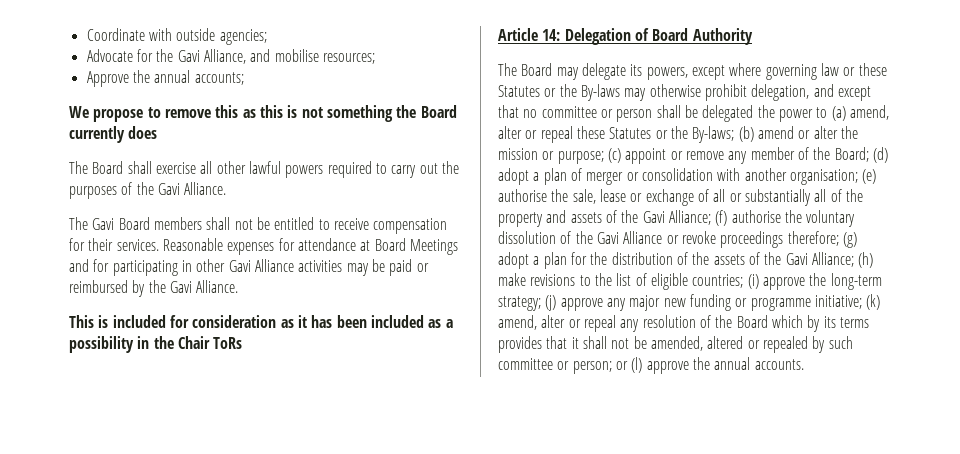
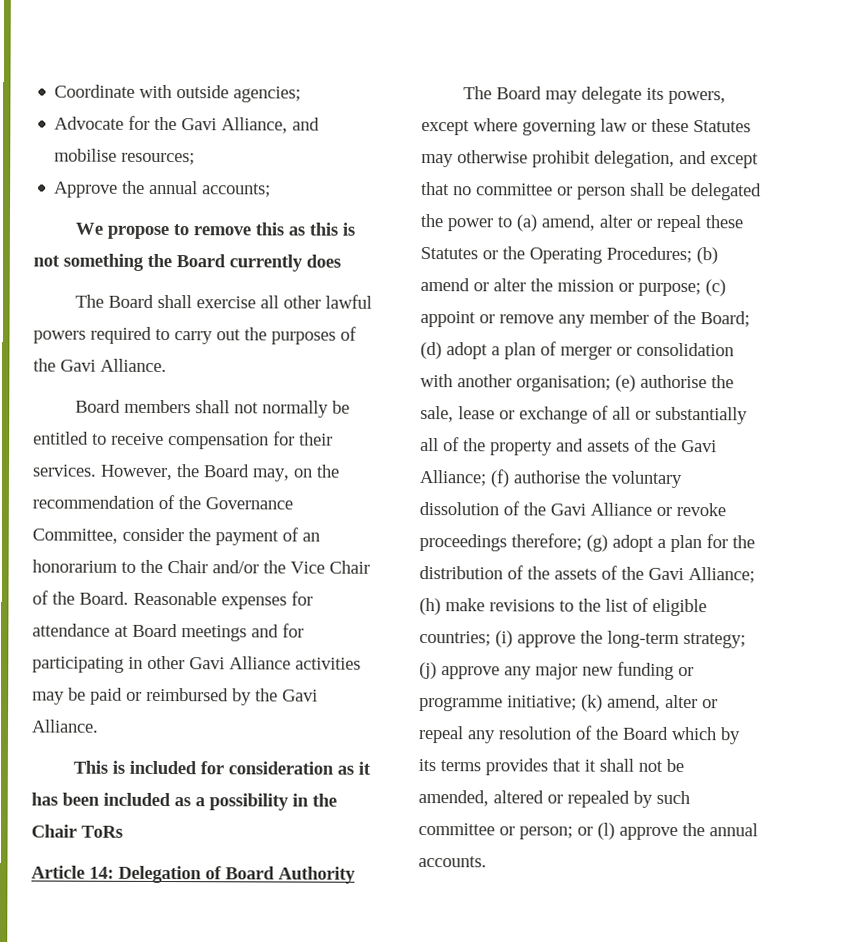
- The Gavi Board members shall not be entitled to receive compensation for their services.
+ Board members shall not normally be entitled to receive compensation for their services.
+ However, the Board may, on the recommendation of the Governance Committee, consider the payment of an honorarium to the Chair and/or the Vice Chair of the Board.
- Reasonable expenses for attendance at Board Meetings and for participating in other Gavi Alliance activities may be paid or reimbursed by the Gavi Alliance.
+ Reasonable expenses for attendance at Board meetings and for participating in other Gavi Alliance activities may be paid or reimbursed by the Gavi Alliance.
- The Board may delegate its powers, except where governing law or these Statutes or the By-laws may otherwise prohibit delegation, and except that no committee or person shall be delegated the power to (a) amend, alter or repeal these Statutes or the By-laws;
+ The Board may delegate its powers, except where governing law or these Statutes may otherwise prohibit delegation, and except that no committee or person shall be delegated the power to (a) amend, alter or repeal these Statutes or the Operating Procedures;

